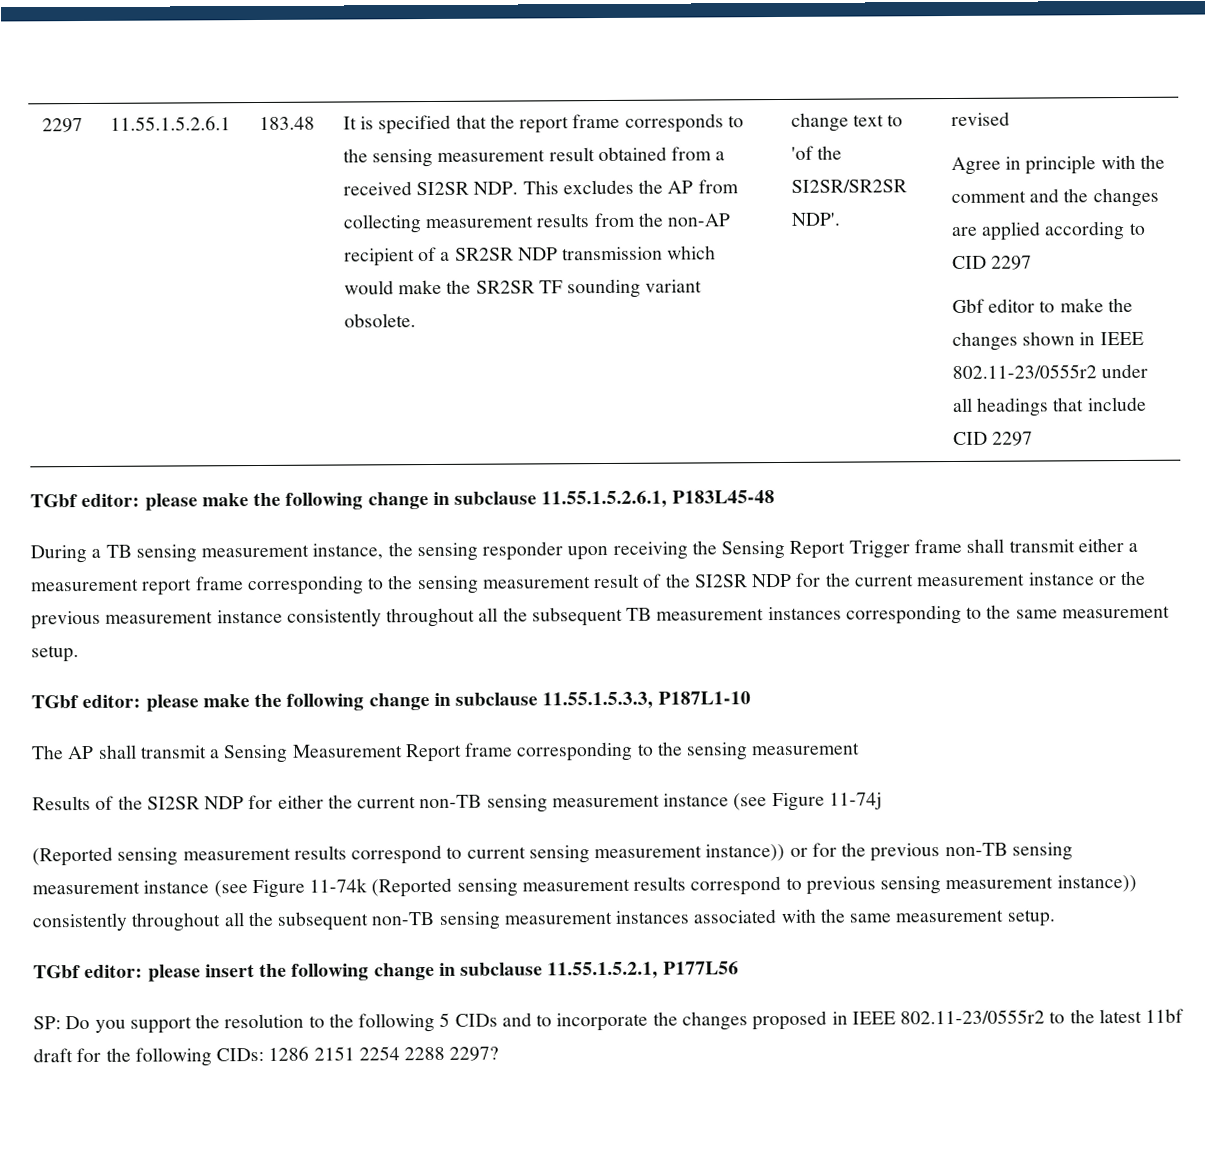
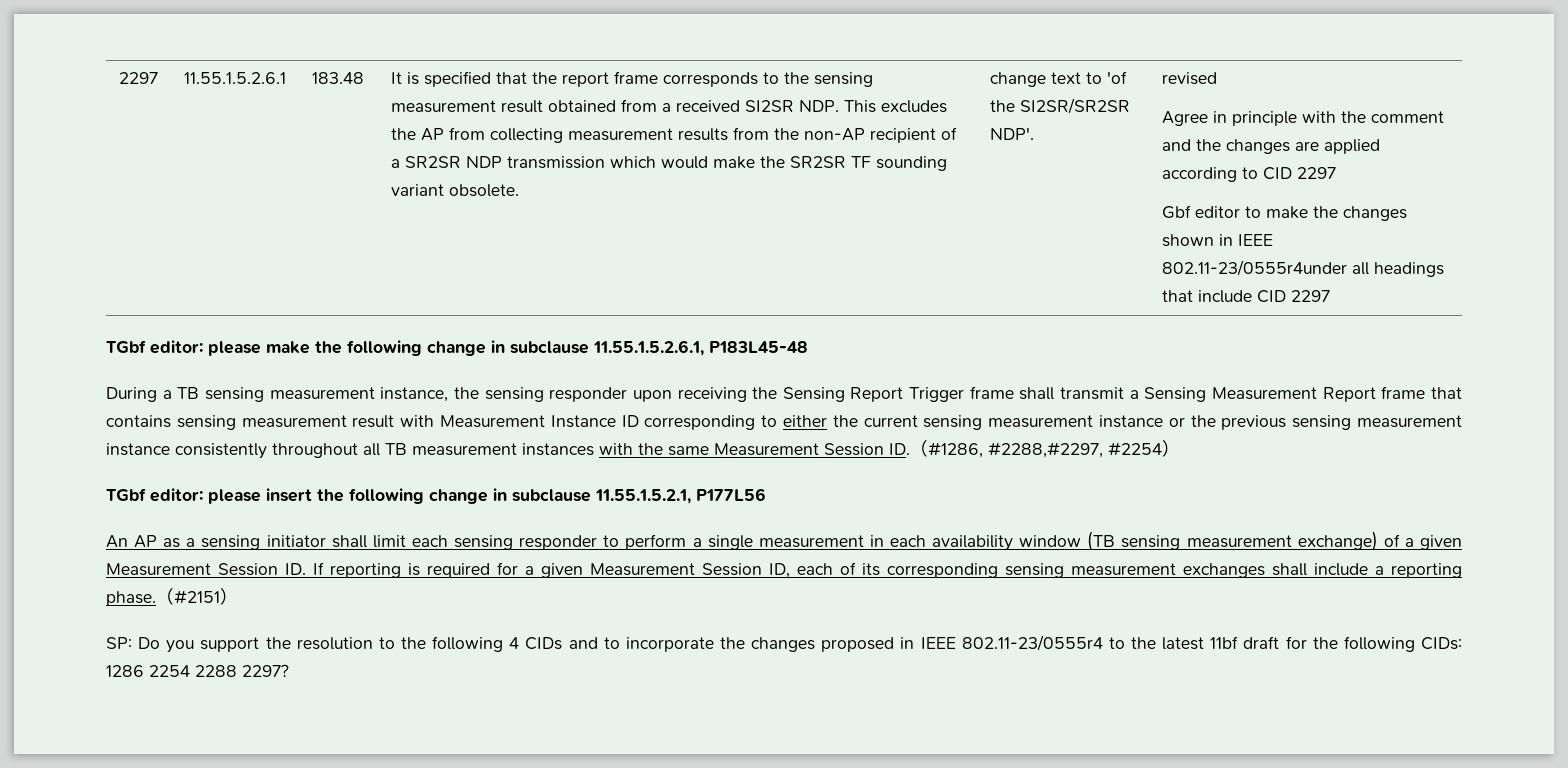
- Gbf editor to make the changes shown in IEEE 802.11-23/0555r2 under all headings that include CID 2297
+ Gbf editor to make the changes shown in IEEE 802.11-23/0555r4under all headings that include CID 2297
- During a TB sensing measurement instance, the sensing responder upon receiving the Sensing Report Trigger frame shall transmit either a measurement report frame corresponding to the sensing measurement result of the SI2SR NDP for the current measurement instance or the previous measurement instance consistently throughout all the subsequent TB measurement instances corresponding to the same measurement setup.
- TGbf editor: please make the following change in subclause 11.55.1.5.3.3, P187L1-10
- The AP shall transmit a Sensing Measurement Report frame corresponding to the sensing measurement
- Results of the SI2SR NDP for either the current non-TB sensing measurement instance (see Figure 11-74j
- (Reported sensing measurement results correspond to current sensing measurement instance)) or for the previous non-TB sensing measurement instance (see Figure 11-74k (Reported sensing measurement results correspond to previous sensing measurement instance)) consistently throughout all the subsequent non-TB sensing measurement instances associated with the same measurement setup.
+ During a TB sensing measurement instance, the sensing responder upon receiving the Sensing Report Trigger frame shall transmit a Sensing Measurement Report frame that contains sensing measurement result with Measurement Instance ID corresponding to either the current sensing measurement instance or the previous sensing measurement instance consistently throughout all TB measurement instances with the same Measurement Session ID.（#1286, #2288,#2297, #2254）
+ An AP as a sensing initiator shall limit each sensing responder to perform a single measurement in each availability window (TB sensing measurement exchange) of a given Measurement Session ID. If reporting is required for a given Measurement Session ID, each of its corresponding sensing measurement exchanges shall include a reporting phase.（#2151）
- SP: Do you support the resolution to the following 5 CIDs and to incorporate the changes proposed in IEEE 802.11-23/0555r2 to the latest 11bf draft for the following CIDs: 1286 2151 2254 2288 2297?
+ SP: Do you support the resolution to the following 4 CIDs and to incorporate the changes proposed in IEEE 802.11-23/0555r4 to the latest 11bf draft for the following CIDs: 1286 2254 2288 2297?

